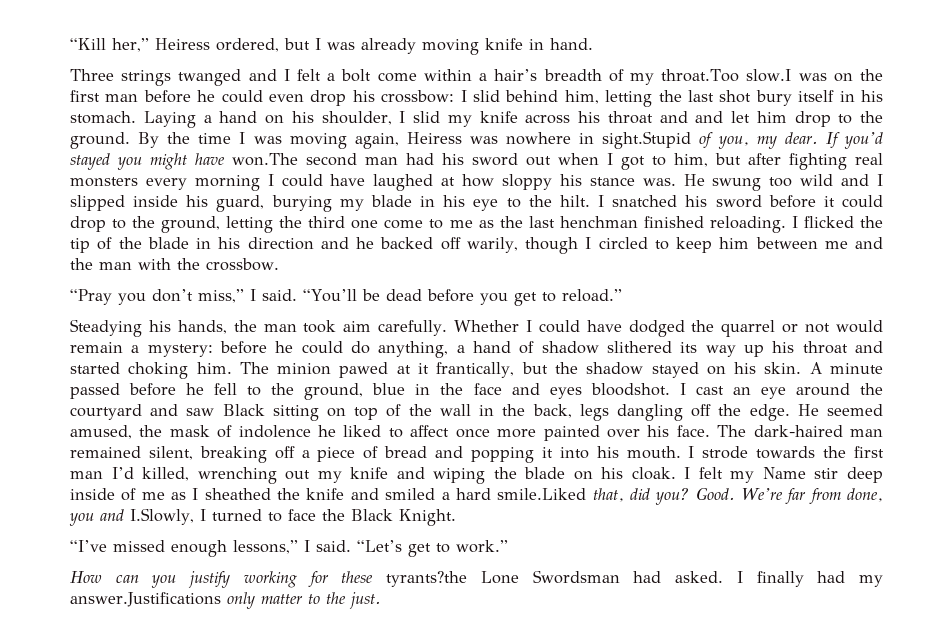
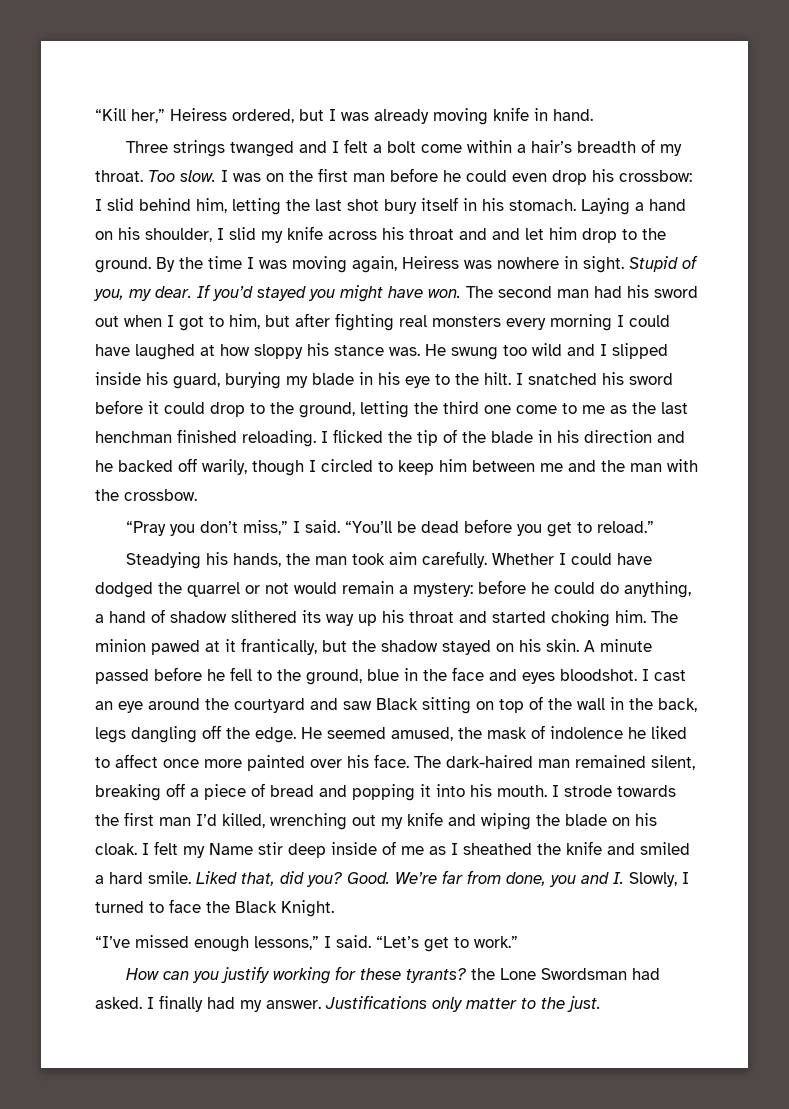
- Three strings twanged and I felt a bolt come within a hair’s breadth of my throat.Too slow.I was on the first man before he could even drop his crossbow: I slid behind him, letting the last shot bury itself in his stomach.
+ Three strings twanged and I felt a bolt come within a hair’s breadth of my throat. Too slow. I was on the first man before he could even drop his crossbow: I slid behind him, letting the last shot bury itself in his stomach.
- By the time I was moving again, Heiress was nowhere in sight.Stupid of you, my dear.
+ By the time I was moving again, Heiress was nowhere in sight. Stupid of you, my dear.
- If you’d stayed you might have won.The second man had his sword out when I got to him, but after fighting real monsters every morning I could have laughed at how sloppy his stance was.
+ If you’d stayed you might have won. The second man had his sword out when I got to him, but after fighting real monsters every morning I could have laughed at how sloppy his stance was.
- I felt my Name stir deep inside of me as I sheathed the knife and smiled a hard smile.Liked that, did you?
+ I felt my Name stir deep inside of me as I sheathed the knife and smiled a hard smile. Liked that, did you?
- We’re far from done, you and I.Slowly, I turned to face the Black Knight.
+ We’re far from done, you and I. Slowly, I turned to face the Black Knight.
- How can you justify working for these tyrants?the Lone Swordsman had asked.
+ How can you justify working for these tyrants? the Lone Swordsman had asked.
- I finally had my answer.Justifications only matter to the just.
+ I finally had my answer. Justifications only matter to the just.

